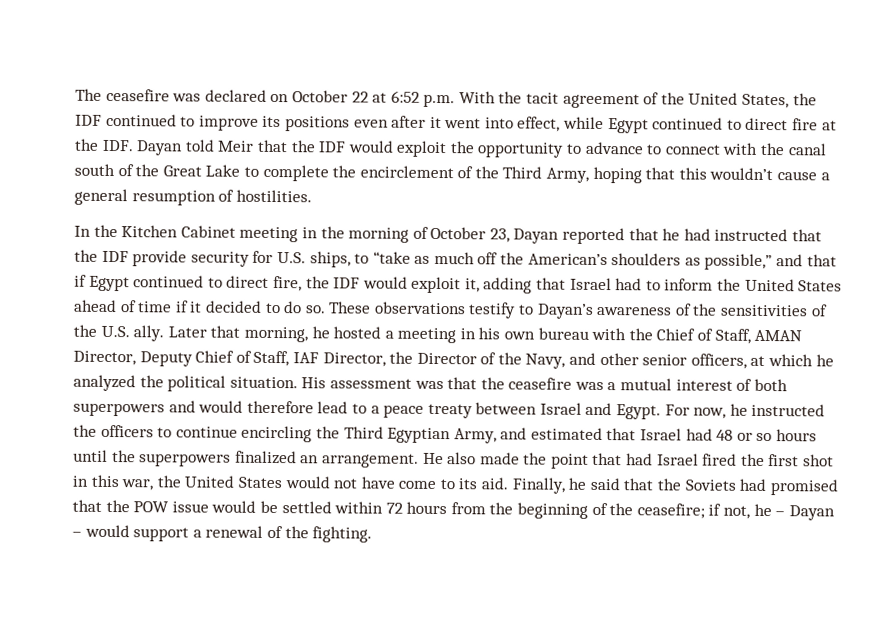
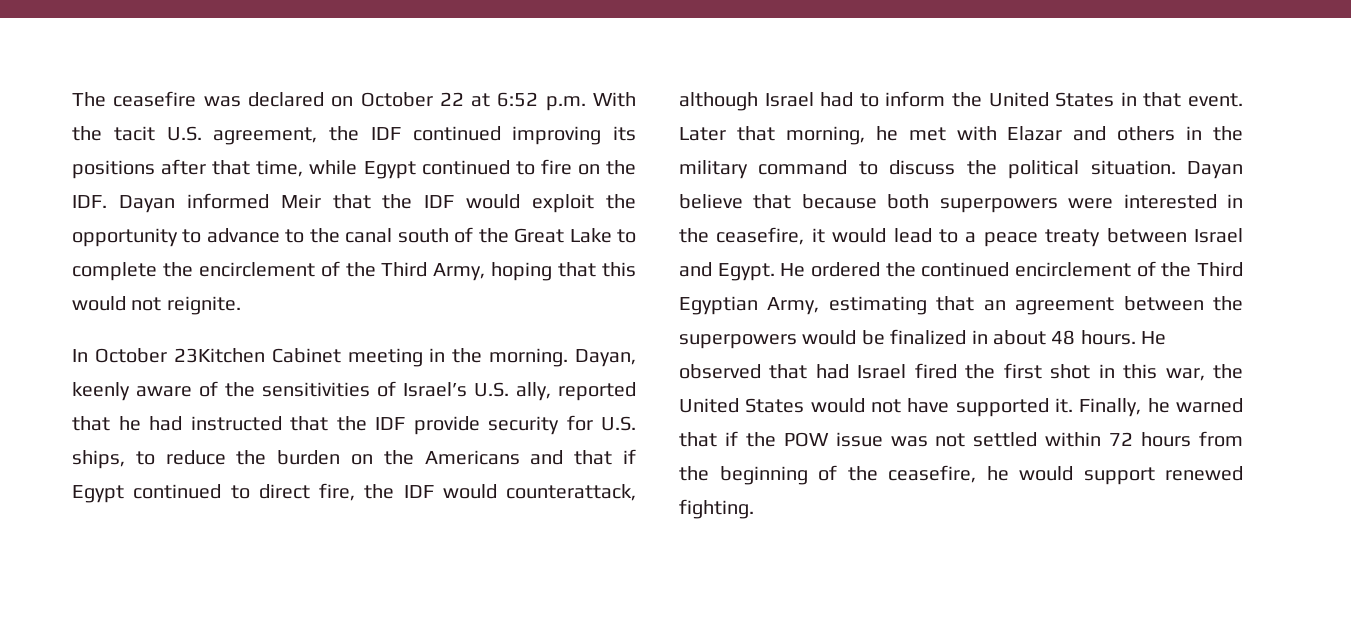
- The ceasefire was declared on October 22 at 6:52 p.m. With the tacit agreement of the United States, the IDF continued to improve its positions even after it went into effect, while Egypt continued to direct fire at the IDF. Dayan told Meir that the IDF would exploit the opportunity to advance to connect with the canal south of the Great Lake to complete the encirclement of the Third Army, hoping that this wouldn’t cause a general resumption of hostilities.
+ The ceasefire was declared on October 22 at 6:52 p.m. With the tacit U.S. agreement, the IDF continued improving its positions after that time, while Egypt continued to fire on the IDF. Dayan informed Meir that the IDF would exploit the opportunity to advance to the canal south of the Great Lake to complete the encirclement of the Third Army, hoping that this would not reignite.
- In the Kitchen Cabinet meeting in the morning of October 23, Dayan reported that he had instructed that the IDF provide security for U.S. ships, to “take as much off the American’s shoulders as possible,” and that if Egypt continued to direct fire, the IDF would exploit it, adding that Israel had to inform the United States ahead of time if it decided to do so. These observations testify to Dayan’s awareness of the sensitivities of the U.S. ally. Later that morning, he hosted a meeting in his own bureau with the Chief of Staff, AMAN Director, Deputy Chief of Staff, IAF Director, the Director of the Navy, and other senior officers, at which he analyzed the political situation. His assessment was that the ceasefire was a mutual interest of both superpowers and would therefore lead to a peace treaty between Israel and Egypt.
+ In October 23Kitchen Cabinet meeting in the morning. Dayan, keenly aware of the sensitivities of Israel’s U.S. ally, reported that he had instructed that the IDF provide security for U.S. ships, to reduce the burden on the Americans and that if Egypt continued to direct fire, the IDF would counterattack, although Israel had to inform the United States in that event. Later that morning, he met with Elazar and others in the military command to discuss the political situation. Dayan believe that because both superpowers were interested in the ceasefire, it would lead to a peace treaty between Israel and Egypt.
- For now, he instructed the officers to continue encircling the Third Egyptian Army, and estimated that Israel had 48 or so hours until the superpowers finalized an arrangement. He also made the point that had Israel fired the first shot in this war, the United States would not have come to its aid. Finally, he said that the Soviets had promised that the POW issue would be settled within 72 hours from the beginning of the ceasefire; if not, he – Dayan – would support a renewal of the fighting.
+ He ordered the continued encirclement of the Third Egyptian Army, estimating that an agreement between the superpowers would be finalized in about 48 hours. He observed that had Israel fired the first shot in this war, the United States would not have supported it. Finally, he warned that if the POW issue was not settled within 72 hours from the beginning of the ceasefire, he would support renewed fighting.

